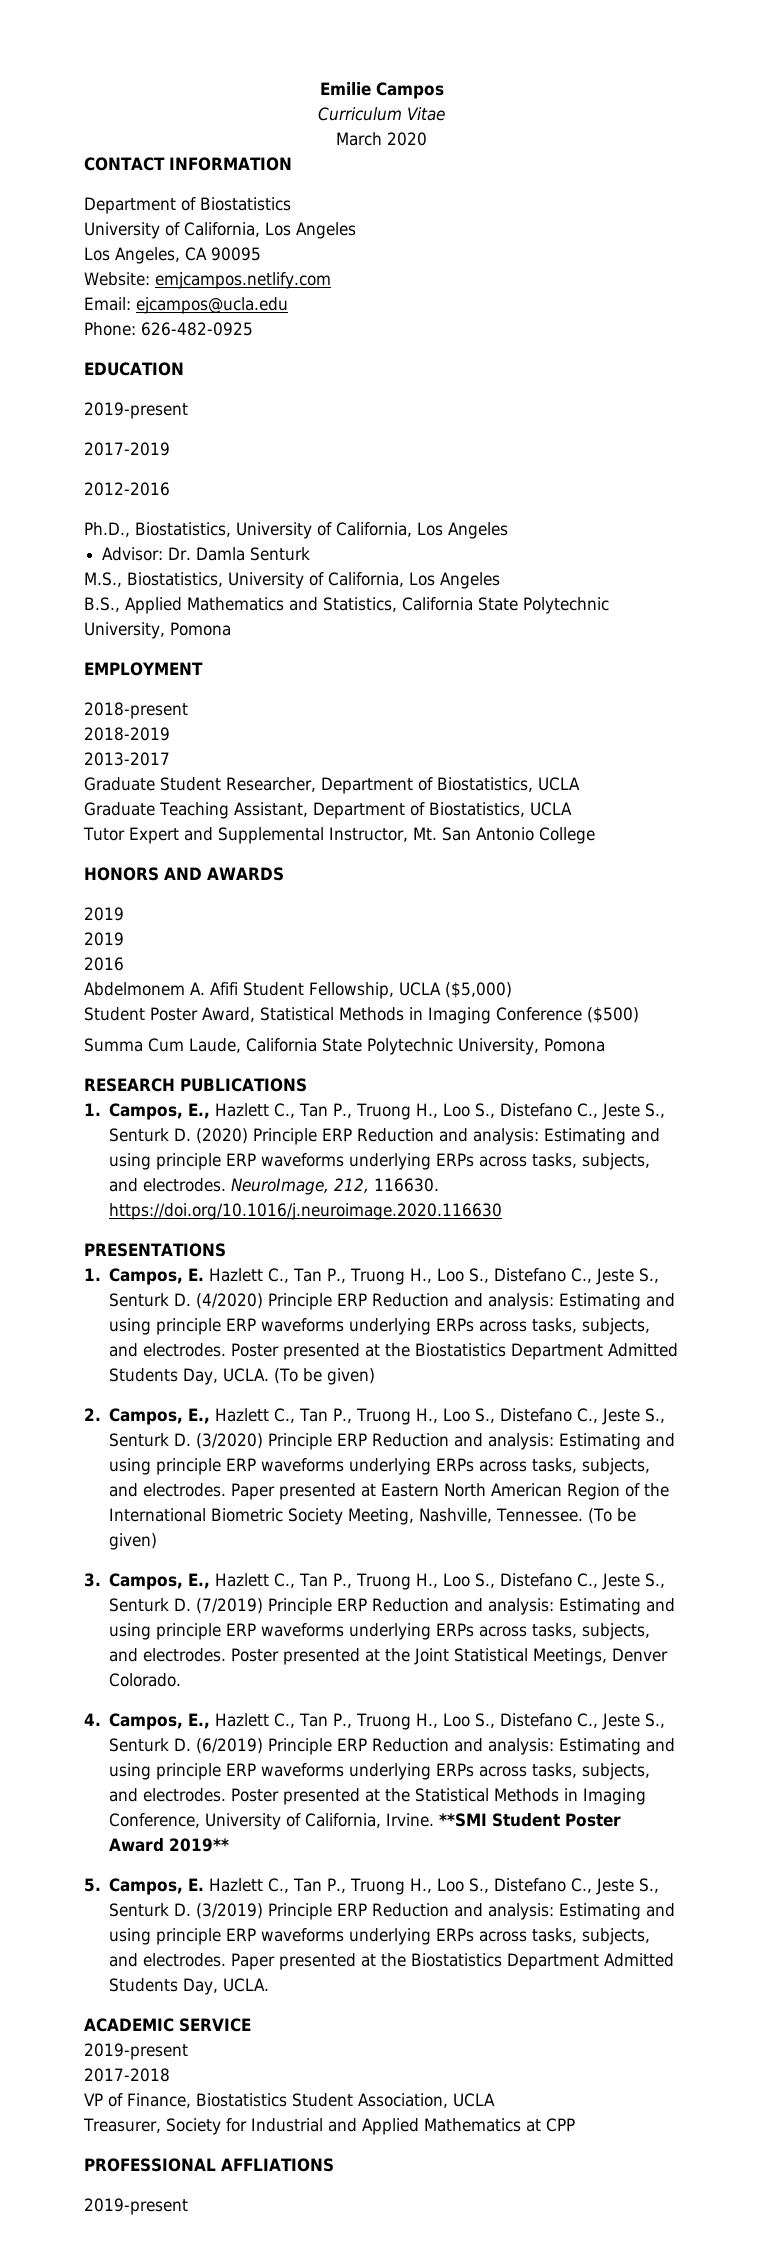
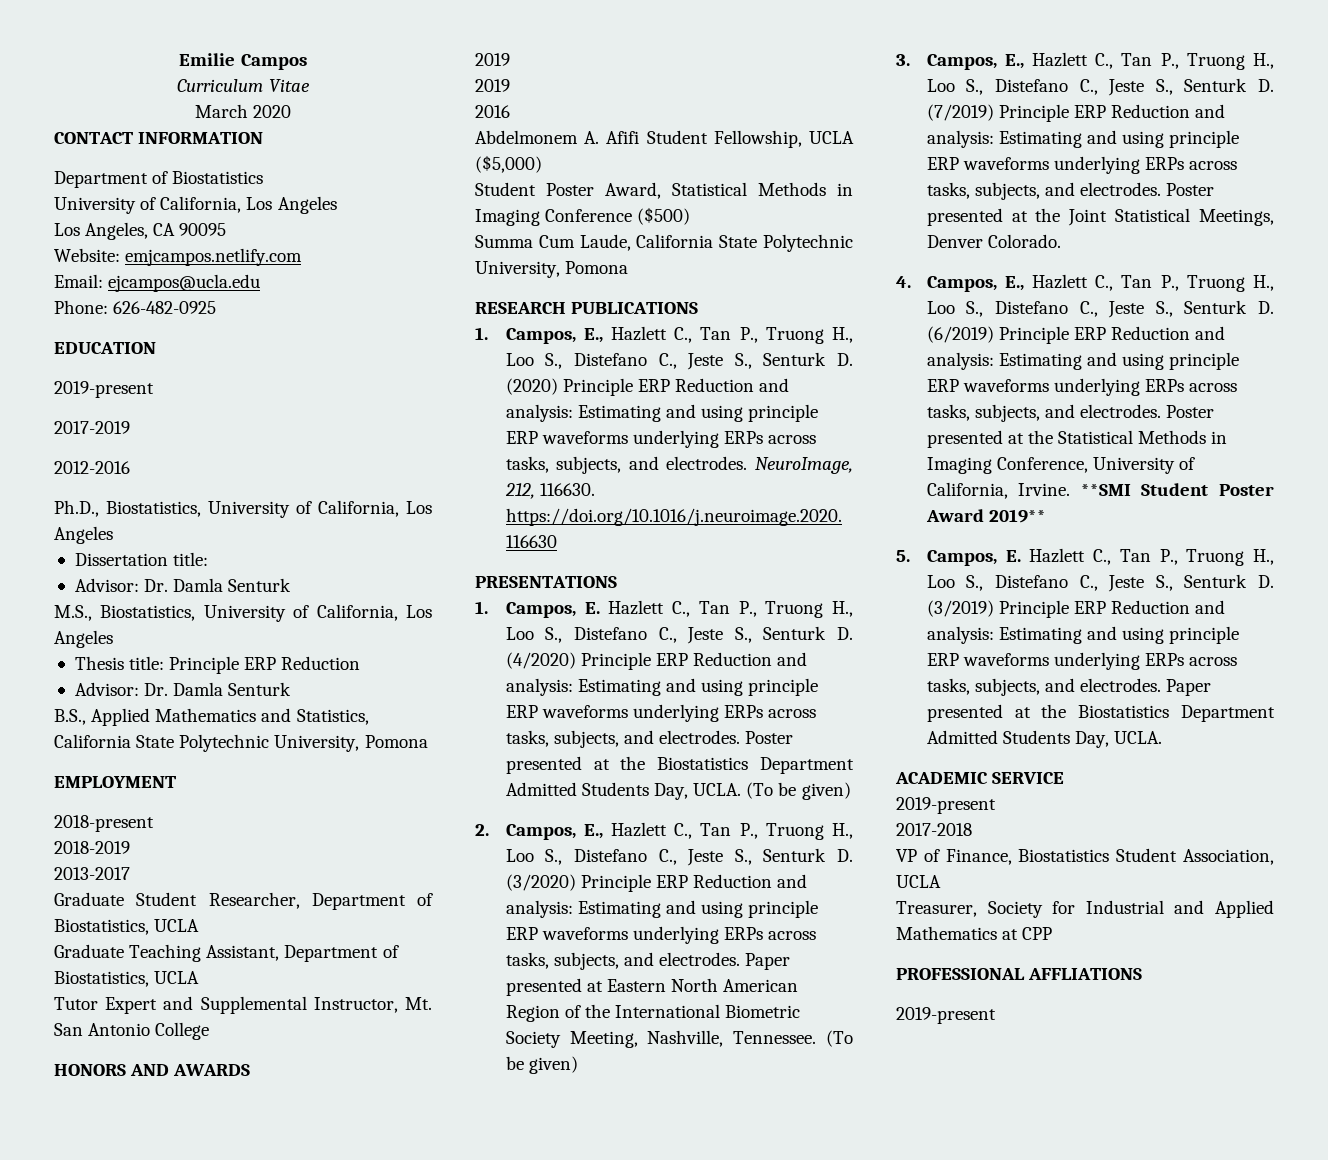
+ Dissertation title:
+ Thesis title: Principle ERP Reduction
+ Advisor: Dr. Damla Senturk

